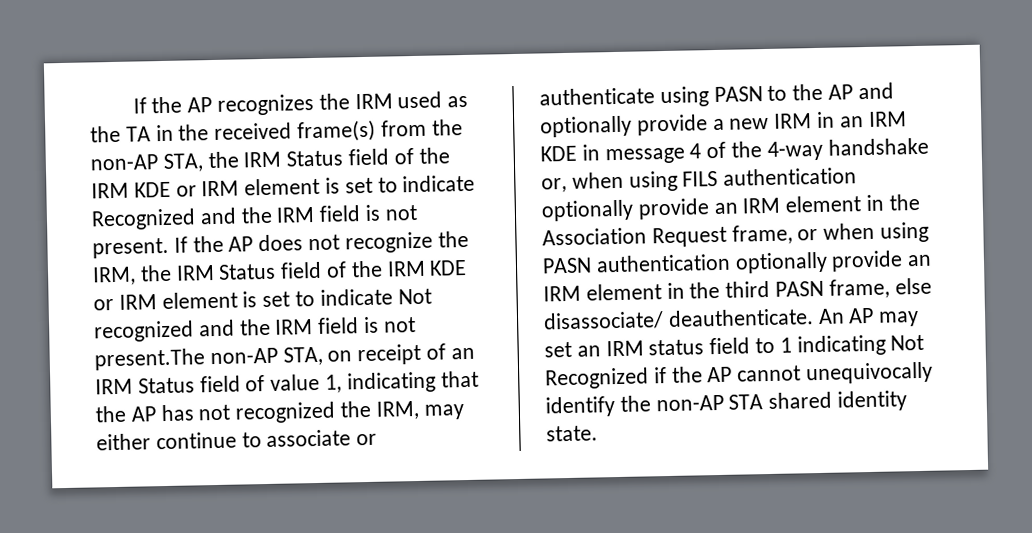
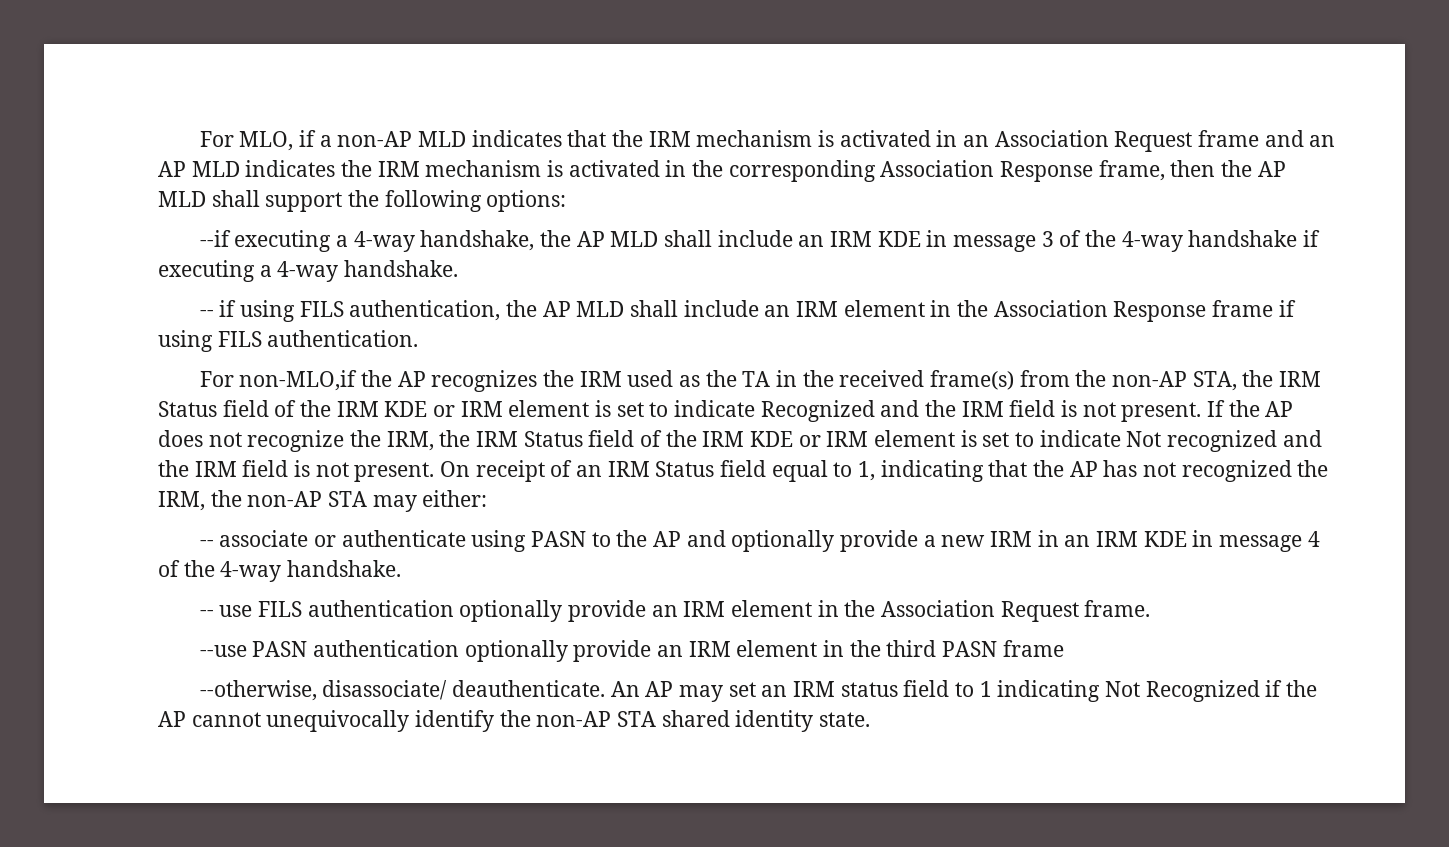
- If the AP recognizes the IRM used as the TA in the received frame(s) from the non-AP STA, the IRM Status field of the IRM KDE or IRM element is set to indicate Recognized and the IRM field is not present.
+ For MLO, if a non-AP MLD indicates that the IRM mechanism is activated in an Association Request frame and an AP MLD indicates the IRM mechanism is activated in the corresponding Association Response frame, then the AP MLD shall support the following options:
+ --if executing a 4-way handshake, the AP MLD shall include an IRM KDE in message 3 of the 4-way handshake if executing a 4-way handshake.
+ -- if using FILS authentication, the AP MLD shall include an IRM element in the Association Response frame if using FILS authentication.
+ For non-MLO,if the AP recognizes the IRM used as the TA in the received frame(s) from the non-AP STA, the IRM Status field of the IRM KDE or IRM element is set to indicate Recognized and the IRM field is not present.
- If the AP does not recognize the IRM, the IRM Status field of the IRM KDE or IRM element is set to indicate Not recognized and the IRM field is not present.The non-AP STA, on receipt of an IRM Status field of value 1, indicating that the AP has not recognized the IRM, may either continue to associate or authenticate using PASN to the AP and optionally provide a new IRM in an IRM KDE in message 4 of the 4-way handshake or, when using FILS authentication optionally provide an IRM element in the Association Request frame, or when using PASN authentication optionally provide an IRM element in the third PASN frame, else disassociate/ deauthenticate.
+ If the AP does not recognize the IRM, the IRM Status field of the IRM KDE or IRM element is set to indicate Not recognized and the IRM field is not present. On receipt of an IRM Status field equal to 1, indicating that the AP has not recognized the IRM, the non-AP STA may either:
+ -- associate or authenticate using PASN to the AP and optionally provide a new IRM in an IRM KDE in message 4 of the 4-way handshake.
+ -- use FILS authentication optionally provide an IRM element in the Association Request frame.
+ --use PASN authentication optionally provide an IRM element in the third PASN frame
+ --otherwise, disassociate/ deauthenticate.

